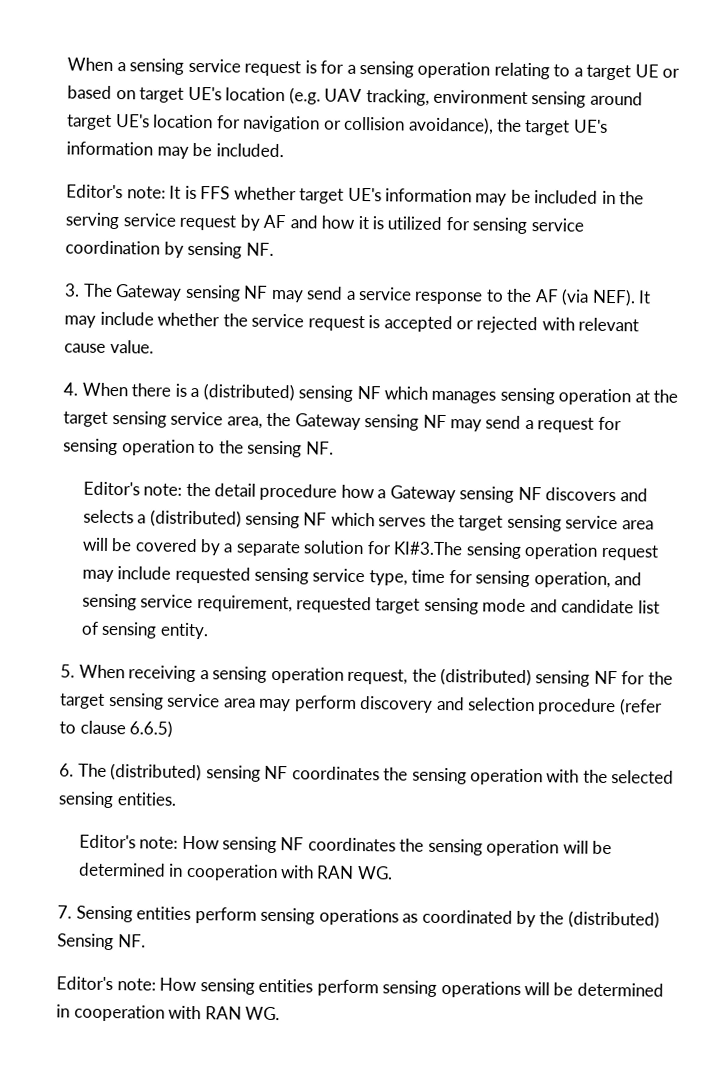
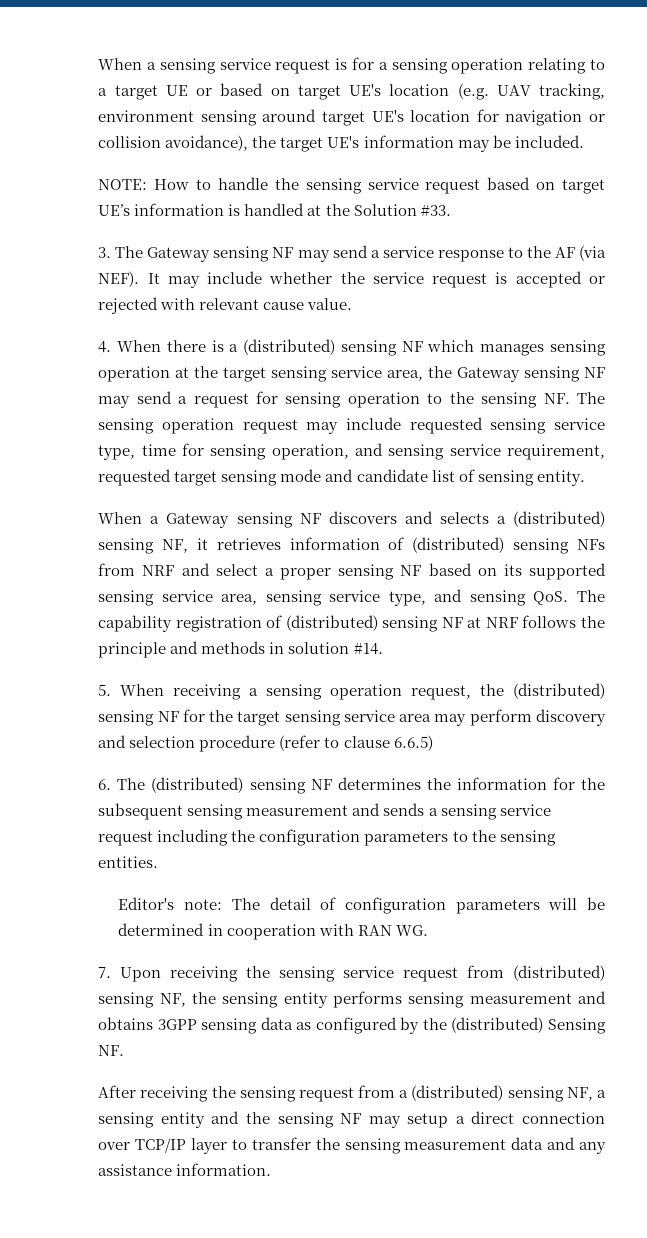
- Editor's note: It is FFS whether target UE's information may be included in the serving service request by AF and how it is utilized for sensing service coordination by sensing NF.
+ NOTE: How to handle the sensing service request based on target UE’s information is handled at the Solution #33.
- 4. When there is a (distributed) sensing NF which manages sensing operation at the target sensing service area, the Gateway sensing NF may send a request for sensing operation to the sensing NF.
- Editor's note: the detail procedure how a Gateway sensing NF discovers and selects a (distributed) sensing NF which serves the target sensing service area will be covered by a separate solution for KI#3.The sensing operation request may include requested sensing service type, time for sensing operation, and sensing service requirement, requested target sensing mode and candidate list of sensing entity.
+ 4. When there is a (distributed) sensing NF which manages sensing operation at the target sensing service area, the Gateway sensing NF may send a request for sensing operation to the sensing NF. The sensing operation request may include requested sensing service type, time for sensing operation, and sensing service requirement, requested target sensing mode and candidate list of sensing entity.
+ When a Gateway sensing NF discovers and selects a (distributed) sensing NF, it retrieves information of (distributed) sensing NFs from NRF and select a proper sensing NF based on its supported sensing service area, sensing service type, and sensing QoS. The capability registration of (distributed) sensing NF at NRF follows the principle and methods in solution #14.
- 6. The (distributed) sensing NF coordinates the sensing operation with the selected sensing entities.
- Editor's note: How sensing NF coordinates the sensing operation will be determined in cooperation with RAN WG.
+ 6. The (distributed) sensing NF determines the information for the subsequent sensing measurement and sends a sensing service request including the configuration parameters to the sensing entities.
+ Editor's note: The detail of configuration parameters will be determined in cooperation with RAN WG.
- 7. Sensing entities perform sensing operations as coordinated by the (distributed) Sensing NF.
+ 7. Upon receiving the sensing service request from (distributed) sensing NF, the sensing entity performs sensing measurement and obtains 3GPP sensing data as configured by the (distributed) Sensing NF.
- Editor's note: How sensing entities perform sensing operations will be determined in cooperation with RAN WG.
+ After receiving the sensing request from a (distributed) sensing NF, a sensing entity and the sensing NF may setup a direct connection over TCP/IP layer to transfer the sensing measurement data and any assistance information.

